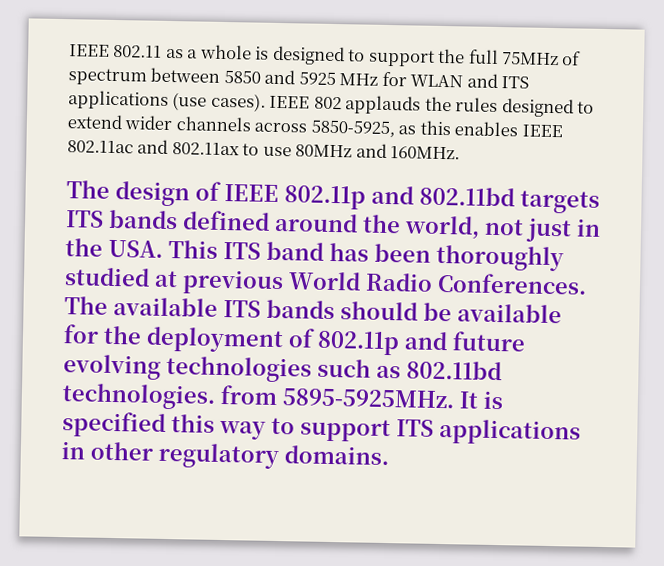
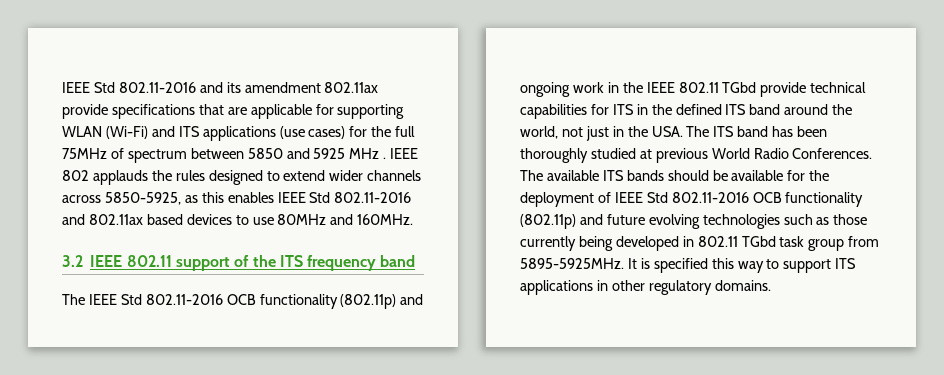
- IEEE 802.11 as a whole is designed to support the full 75MHz of spectrum between 5850 and 5925 MHz for WLAN and ITS applications (use cases).
+ IEEE Std 802.11-2016 and its amendment 802.11ax provide specifications that are applicable for supporting WLAN (Wi-Fi) and ITS applications (use cases) for the full 75MHz of spectrum between 5850 and 5925 MHz .
- IEEE 802 applauds the rules designed to extend wider channels across 5850-5925, as this enables IEEE 802.11ac and 802.11ax to use 80MHz and 160MHz.
+ IEEE 802 applauds the rules designed to extend wider channels across 5850-5925, as this enables IEEE Std 802.11-2016 and 802.11ax based devices to use 80MHz and 160MHz.
- The design of IEEE 802.11p and 802.11bd targets ITS bands defined around the world, not just in the USA. This ITS band has been thoroughly studied at previous World Radio Conferences.
+ 3.2 IEEE 802.11 support of the ITS frequency band
+ The IEEE Std 802.11-2016 OCB functionality (802.11p) and ongoing work in the IEEE 802.11 TGbd provide technical capabilities for ITS in the defined ITS band around the world, not just in the USA. The ITS band has been thoroughly studied at previous World Radio Conferences.
- The available ITS bands should be available for the deployment of 802.11p and future evolving technologies such as 802.11bd technologies. from 5895-5925MHz.
+ The available ITS bands should be available for the deployment of IEEE Std 802.11-2016 OCB functionality (802.11p) and future evolving technologies such as those currently being developed in 802.11 TGbd task group from 5895-5925MHz.

